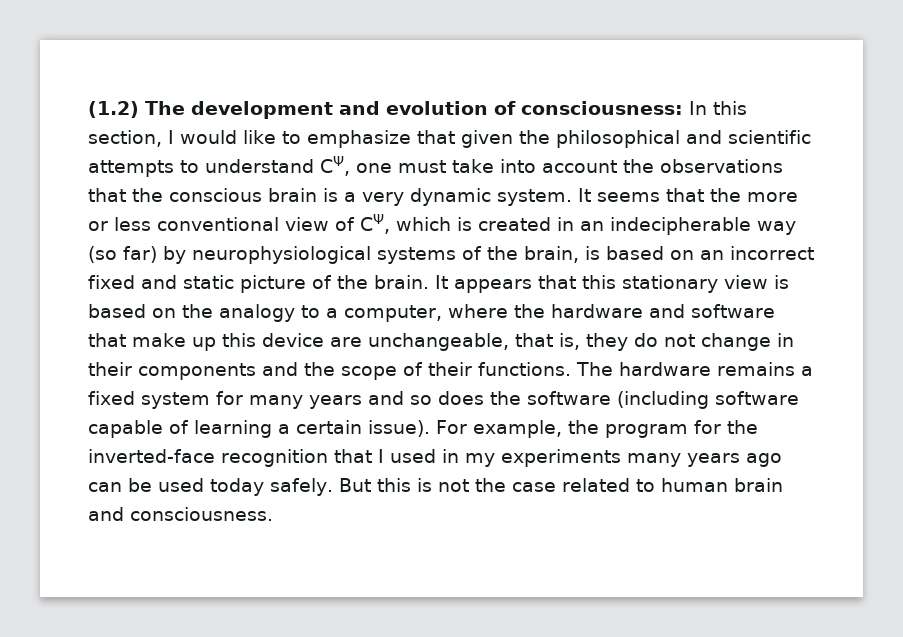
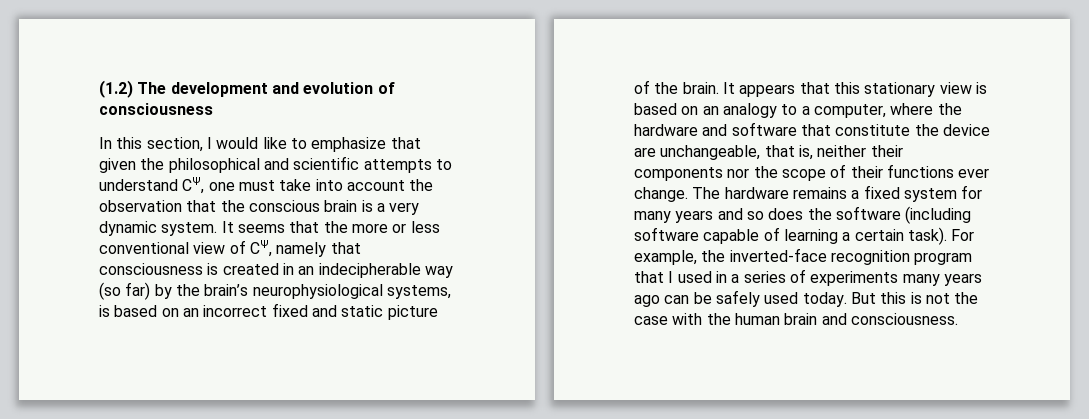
- (1.2) The development and evolution of consciousness: In this section, I would like to emphasize that given the philosophical and scientific attempts to understand CΨ, one must take into account the observations that the conscious brain is a very dynamic system.
+ (1.2) The development and evolution of consciousness
+ In this section, I would like to emphasize that given the philosophical and scientific attempts to understand CΨ, one must take into account the observation that the conscious brain is a very dynamic system.
- It seems that the more or less conventional view of CΨ, which is created in an indecipherable way (so far) by neurophysiological systems of the brain, is based on an incorrect fixed and static picture of the brain.
+ It seems that the more or less conventional view of CΨ, namely that consciousness is created in an indecipherable way (so far) by the brain’s neurophysiological systems, is based on an incorrect fixed and static picture of the brain.
- It appears that this stationary view is based on the analogy to a computer, where the hardware and software that make up this device are unchangeable, that is, they do not change in their components and the scope of their functions.
+ It appears that this stationary view is based on an analogy to a computer, where the hardware and software that constitute the device are unchangeable, that is, neither their components nor the scope of their functions ever change.
- The hardware remains a fixed system for many years and so does the software (including software capable of learning a certain issue).
+ The hardware remains a fixed system for many years and so does the software (including software capable of learning a certain task).
- For example, the program for the inverted-face recognition that I used in my experiments many years ago can be used today safely.
+ For example, the inverted-face recognition program that I used in a series of experiments many years ago can be safely used today.
- But this is not the case related to human brain and consciousness.
+ But this is not the case with the human brain and consciousness.

